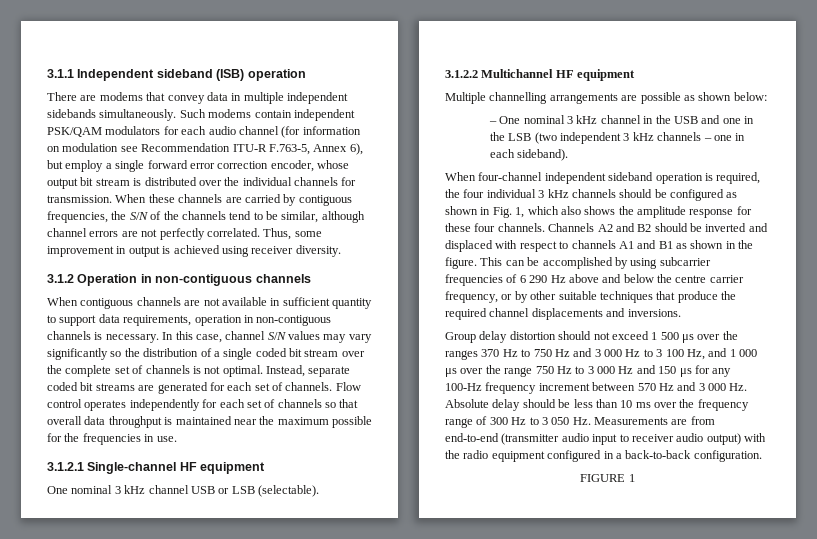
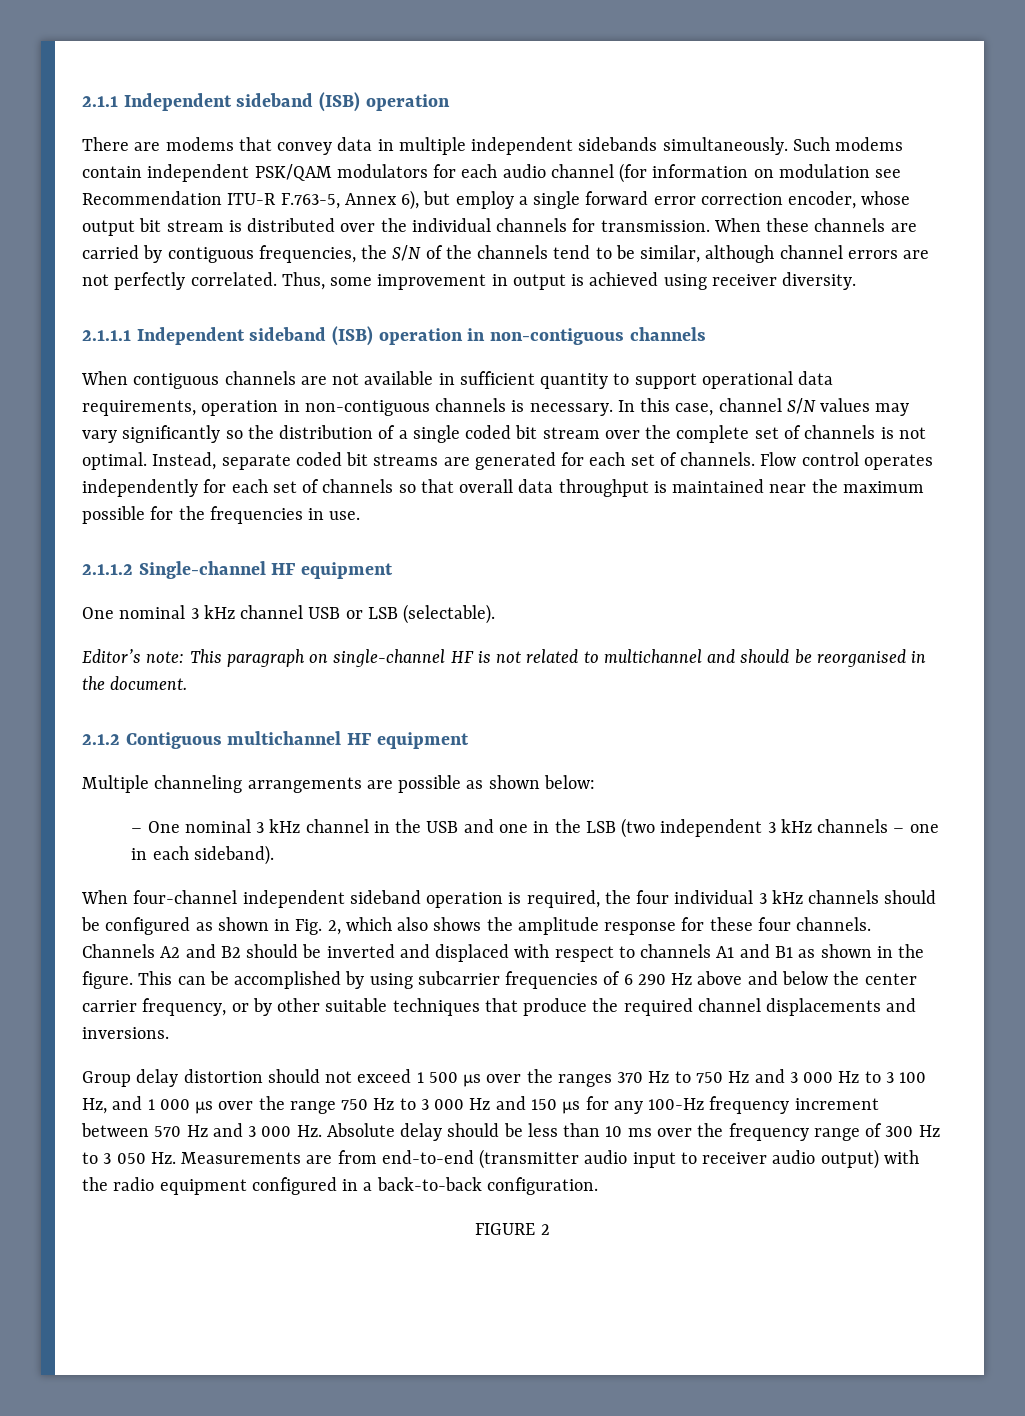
- 3.1.1 Independent sideband (ISB) operation
+ 2.1.1 Independent sideband (ISB) operation
- 3.1.2 Operation in non-contiguous channels
+ 2.1.1.1 Independent sideband (ISB) operation in non-contiguous channels
- When contiguous channels are not available in sufficient quantity to support data requirements, operation in non-contiguous channels is necessary.
+ When contiguous channels are not available in sufficient quantity to support operational data requirements, operation in non-contiguous channels is necessary.
- 3.1.2.1 Single-channel HF equipment
+ 2.1.1.2 Single-channel HF equipment
- 3.1.2.2 Multichannel HF equipment
+ Editor’s note: This paragraph on single-channel HF is not related to multichannel and should be reorganised in the document.
+ 2.1.2 Contiguous multichannel HF equipment
- Multiple channelling arrangements are possible as shown below:
+ Multiple channeling arrangements are possible as shown below:
- When four-channel independent sideband operation is required, the four individual 3 kHz channels should be configured as shown in Fig. 1, which also shows the amplitude response for these four channels.
+ When four-channel independent sideband operation is required, the four individual 3 kHz channels should be configured as shown in Fig. 2, which also shows the amplitude response for these four channels.
- This can be accomplished by using subcarrier frequencies of 6 290 Hz above and below the centre carrier frequency, or by other suitable techniques that produce the required channel displacements and inversions.
+ This can be accomplished by using subcarrier frequencies of 6 290 Hz above and below the center carrier frequency, or by other suitable techniques that produce the required channel displacements and inversions.
- FIGURE 1
+ FIGURE 2

